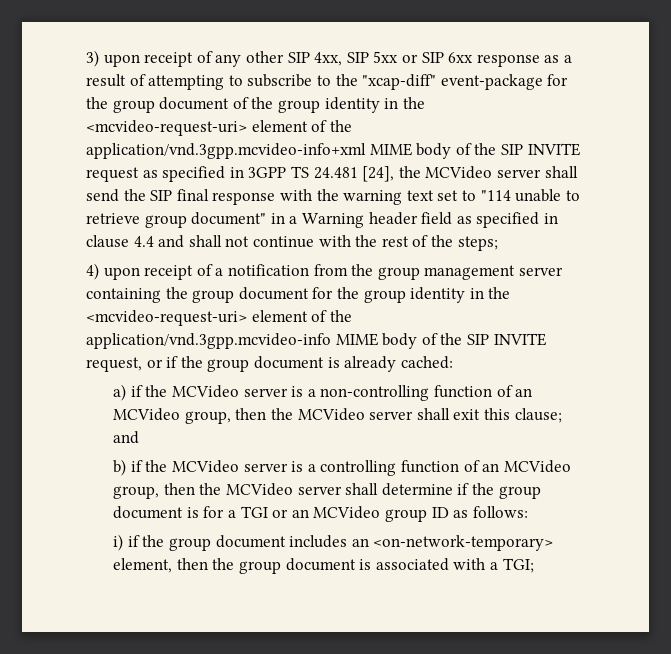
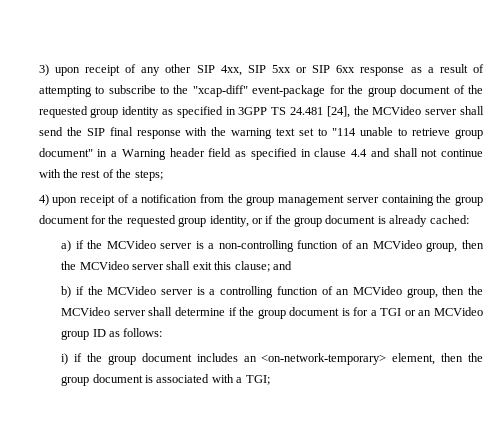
- 3) upon receipt of any other SIP 4xx, SIP 5xx or SIP 6xx response as a result of attempting to subscribe to the "xcap-diff" event-package for the group document of the group identity in the <mcvideo-request-uri> element of the application/vnd.3gpp.mcvideo-info+xml MIME body of the SIP INVITE request as specified in 3GPP TS 24.481 [24], the MCVideo server shall send the SIP final response with the warning text set to "114 unable to retrieve group document" in a Warning header field as specified in clause 4.4 and shall not continue with the rest of the steps;
+ 3) upon receipt of any other SIP 4xx, SIP 5xx or SIP 6xx response as a result of attempting to subscribe to the "xcap-diff" event-package for the group document of the requested group identity as specified in 3GPP TS 24.481 [24], the MCVideo server shall send the SIP final response with the warning text set to "114 unable to retrieve group document" in a Warning header field as specified in clause 4.4 and shall not continue with the rest of the steps;
- 4) upon receipt of a notification from the group management server containing the group document for the group identity in the <mcvideo-request-uri> element of the application/vnd.3gpp.mcvideo-info MIME body of the SIP INVITE request, or if the group document is already cached:
+ 4) upon receipt of a notification from the group management server containing the group document for the requested group identity, or if the group document is already cached:

